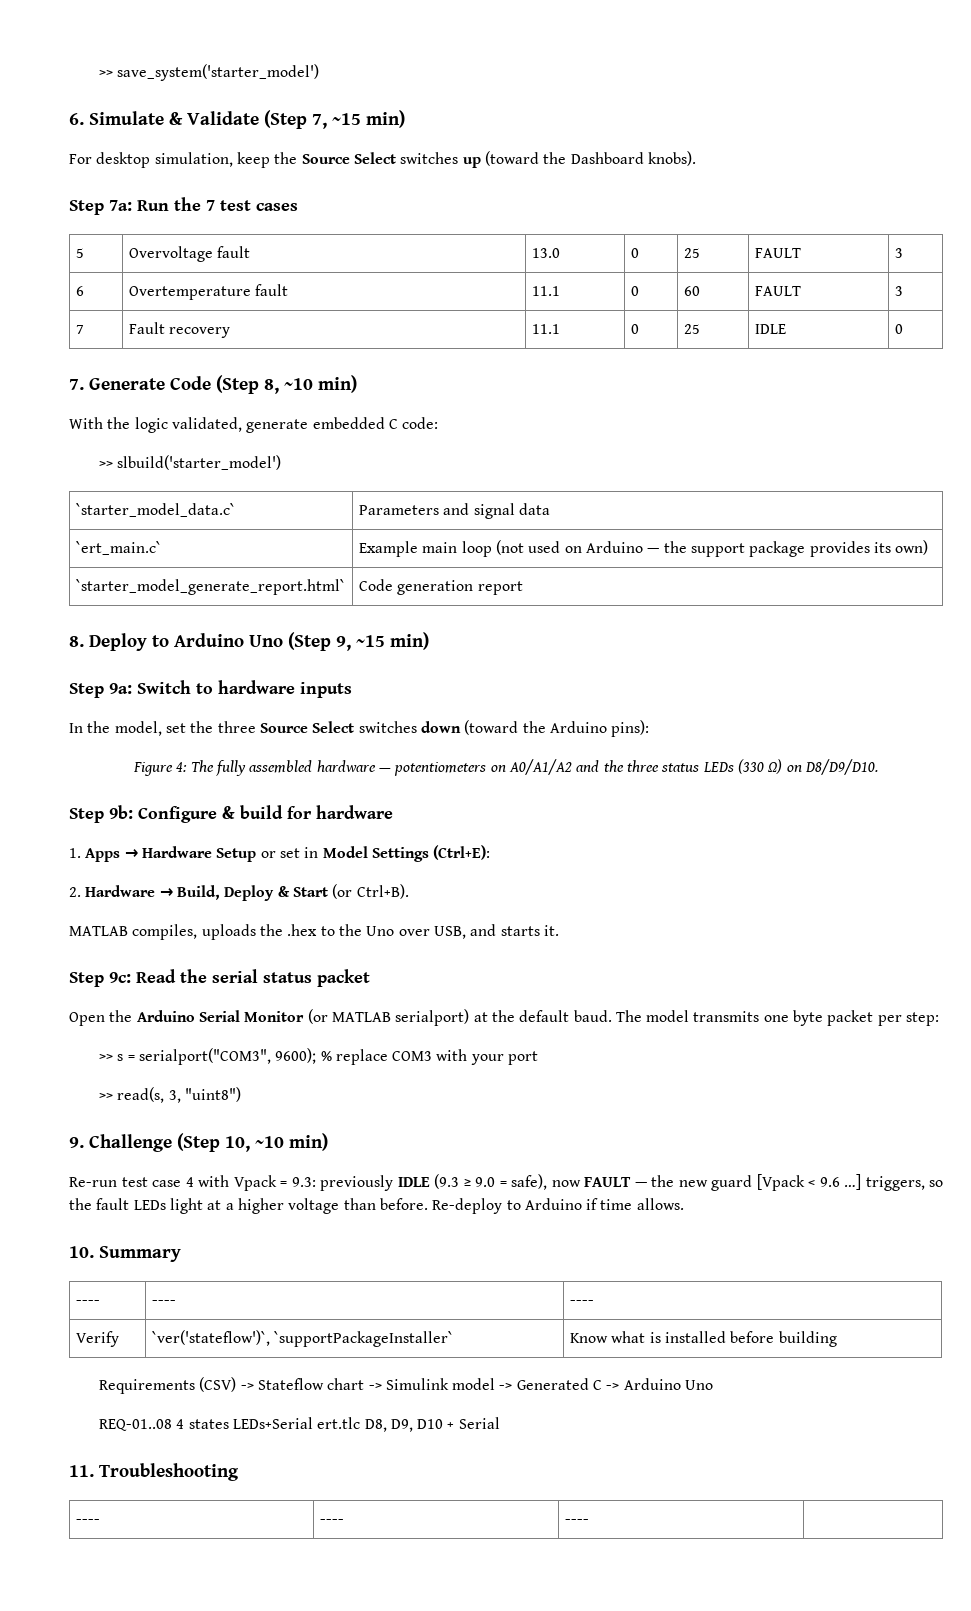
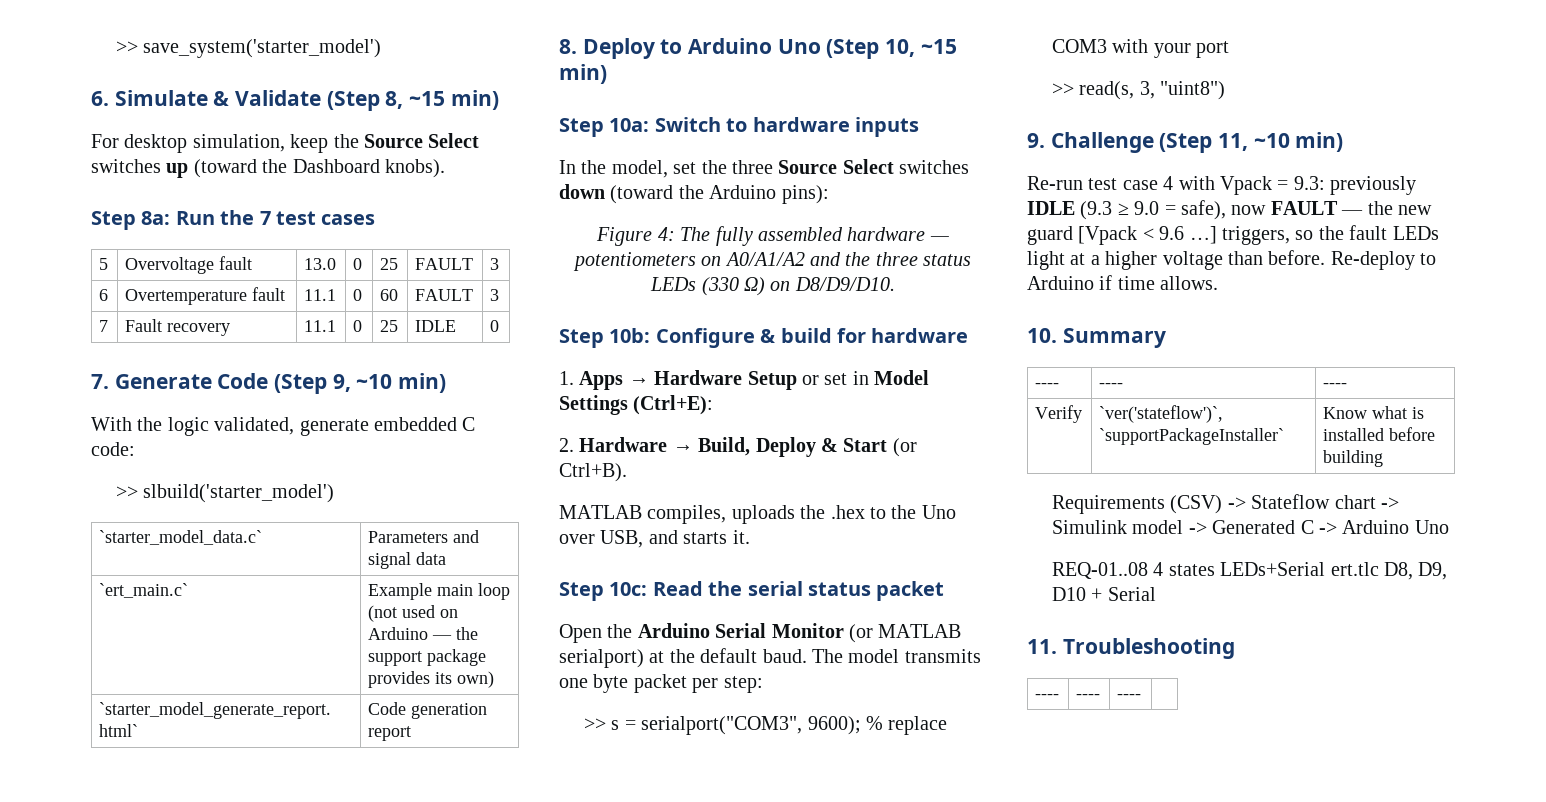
- 6. Simulate & Validate (Step 7, ~15 min)
+ 6. Simulate & Validate (Step 8, ~15 min)
- Step 7a: Run the 7 test cases
+ Step 8a: Run the 7 test cases
- 7. Generate Code (Step 8, ~10 min)
+ 7. Generate Code (Step 9, ~10 min)
- 8. Deploy to Arduino Uno (Step 9, ~15 min)
+ 8. Deploy to Arduino Uno (Step 10, ~15 min)
- Step 9a: Switch to hardware inputs
+ Step 10a: Switch to hardware inputs
- Step 9b: Configure & build for hardware
+ Step 10b: Configure & build for hardware
- Step 9c: Read the serial status packet
+ Step 10c: Read the serial status packet
- 9. Challenge (Step 10, ~10 min)
+ 9. Challenge (Step 11, ~10 min)

